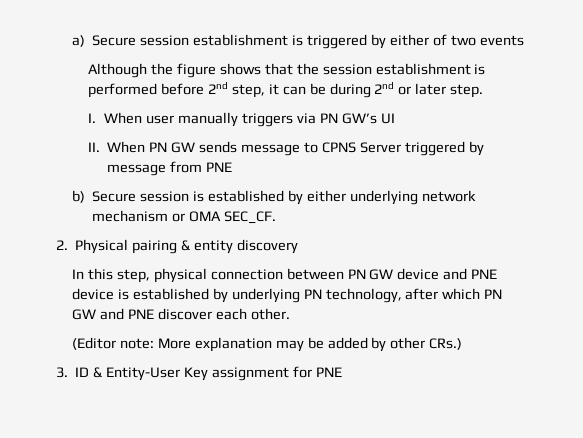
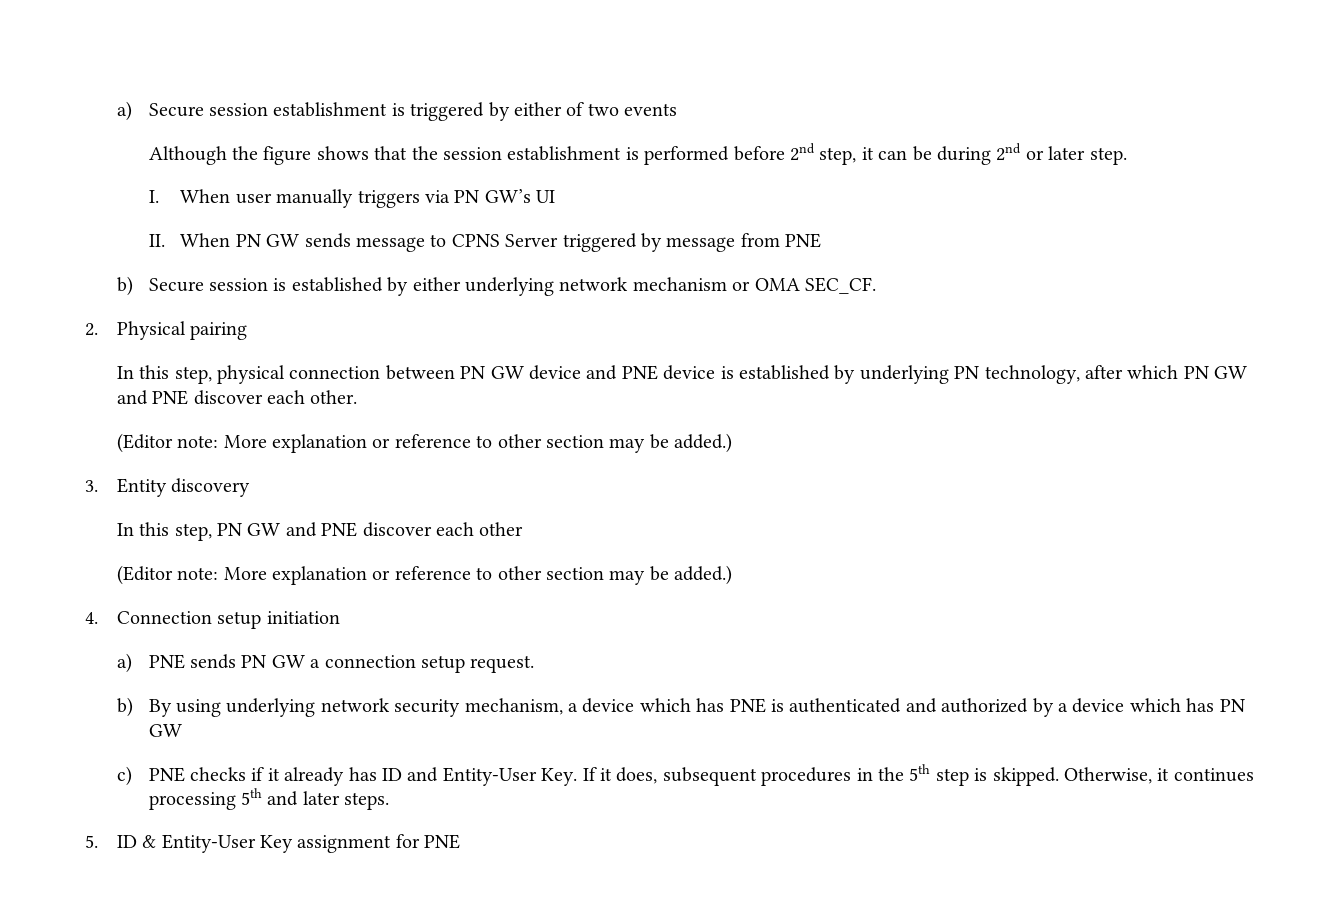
- 2. Physical pairing & entity discovery
+ 2. Physical pairing
  In this step, physical connection between PN GW device and PNE device is established by underlying PN technology, after which PN GW and PNE discover each other.
- (Editor note: More explanation may be added by other CRs.)
- 3. ID & Entity-User Key assignment for PNE
+ (Editor note: More explanation or reference to other section may be added.)
+ 3. Entity discovery
+ In this step, PN GW and PNE discover each other
+ (Editor note: More explanation or reference to other section may be added.)
+ 4. Connection setup initiation
+ a) PNE sends PN GW a connection setup request.
+ b) By using underlying network security mechanism, a device which has PNE is authenticated and authorized by a device which has PN GW
+ c) PNE checks if it already has ID and Entity-User Key. If it does, subsequent procedures in the 5th step is skipped. Otherwise, it continues processing 5th and later steps.
+ 5. ID & Entity-User Key assignment for PNE

